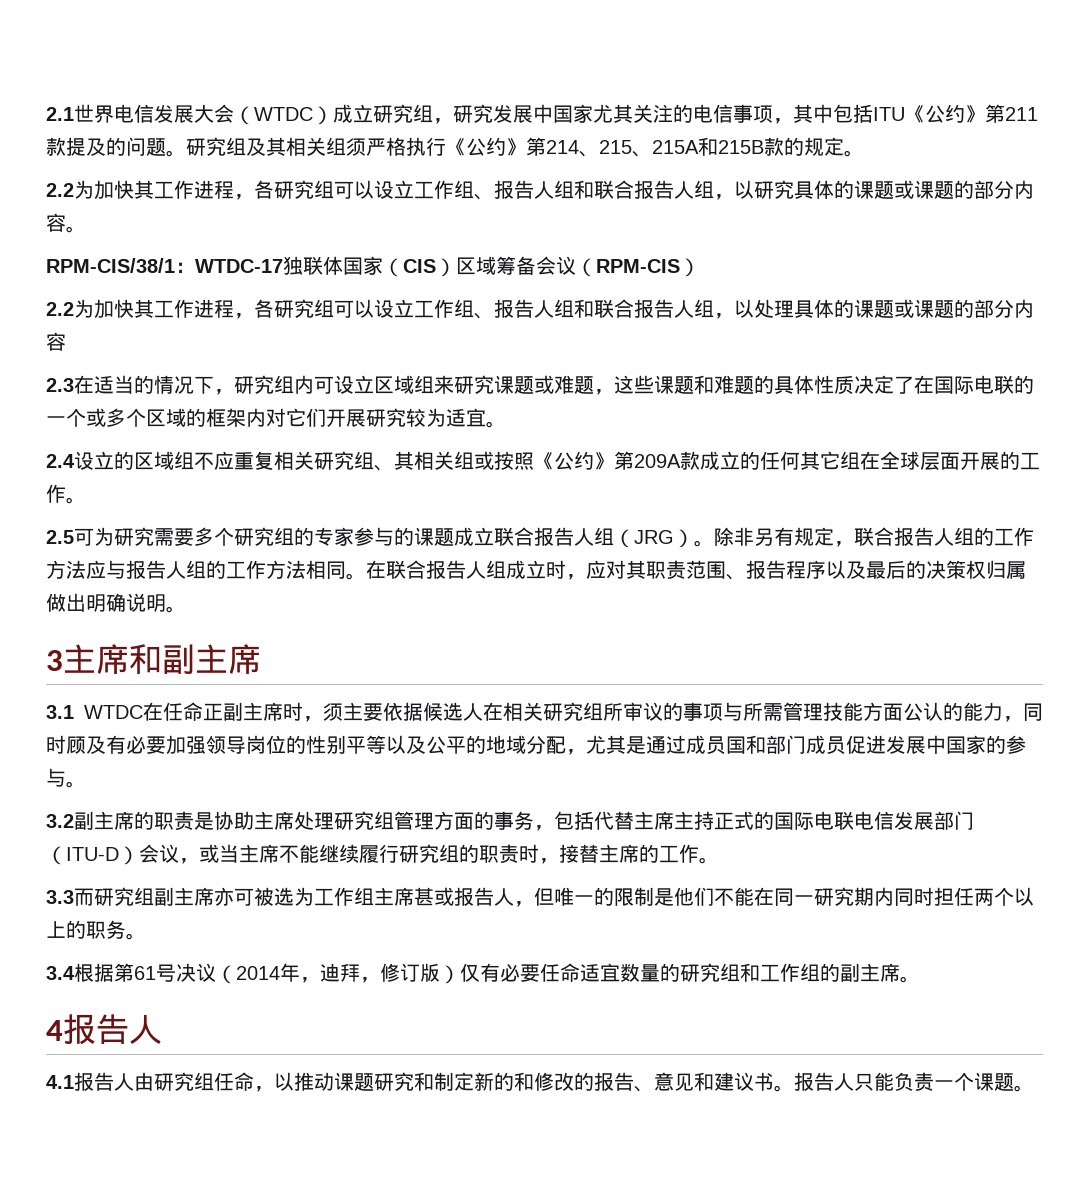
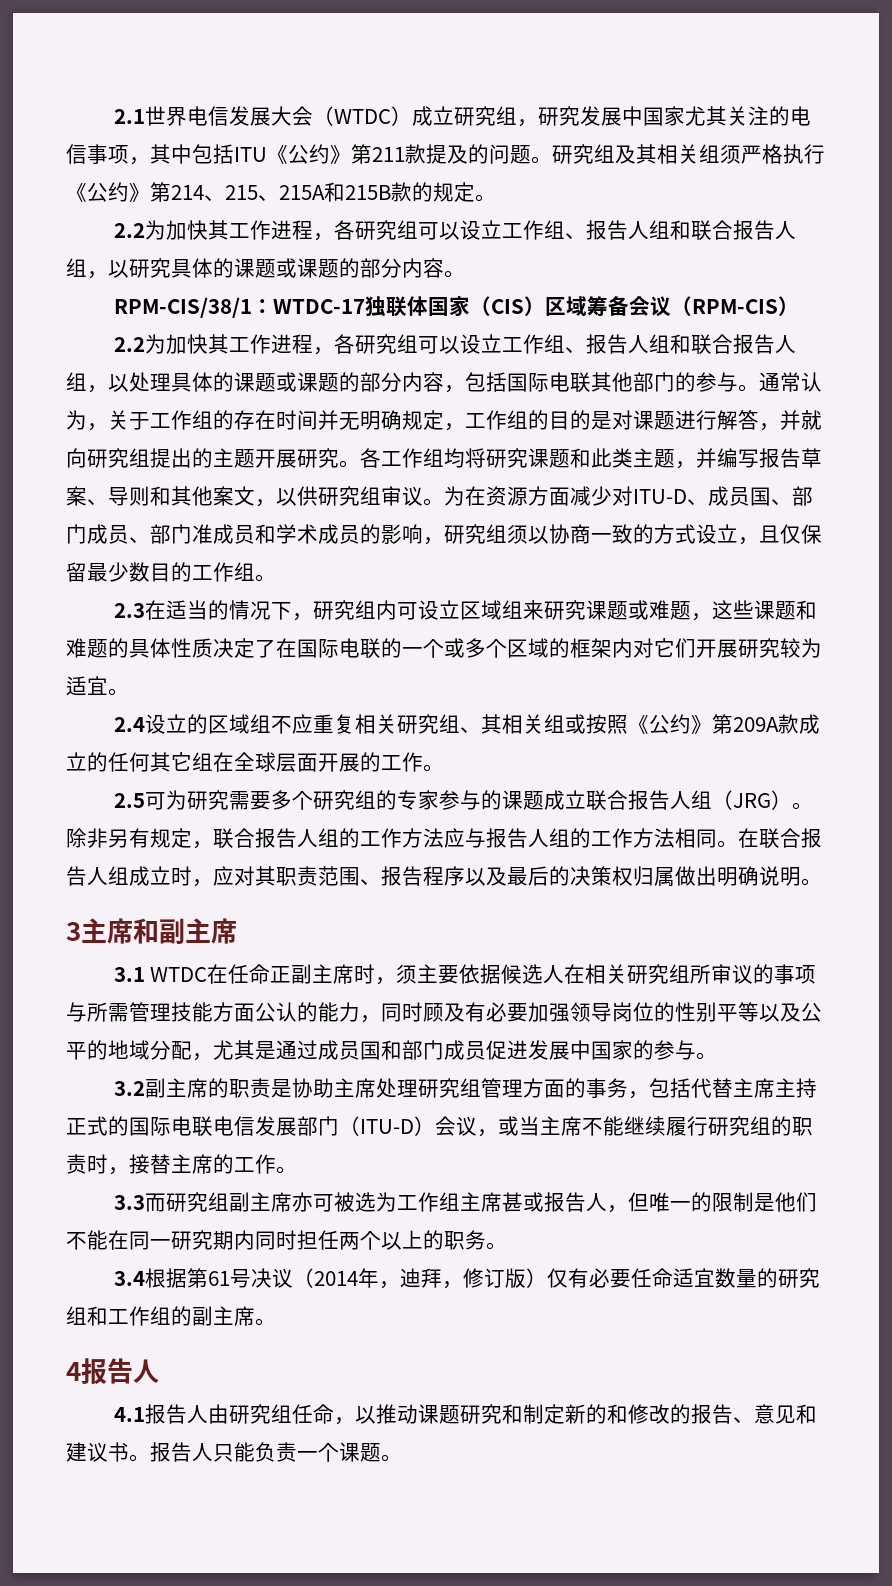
- 2.2为加快其工作进程，各研究组可以设立工作组、报告人组和联合报告人组，以处理具体的课题或课题的部分内容
+ 2.2为加快其工作进程，各研究组可以设立工作组、报告人组和联合报告人组，以处理具体的课题或课题的部分内容，包括国际电联其他部门的参与。通常认为，关于工作组的存在时间并无明确规定，工作组的目的是对课题进行解答，并就向研究组提出的主题开展研究。各工作组均将研究课题和此类主题，并编写报告草案、导则和其他案文，以供研究组审议。为在资源方面减少对ITU-D、成员国、部门成员、部门准成员和学术成员的影响，研究组须以协商一致的方式设立，且仅保留最少数目的工作组。

